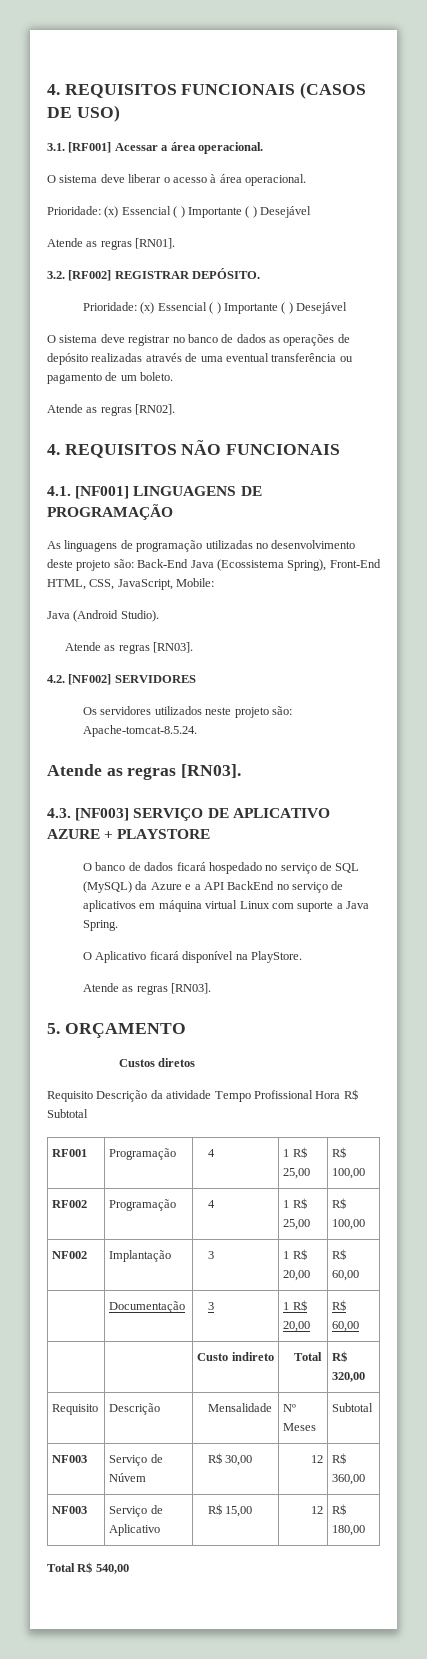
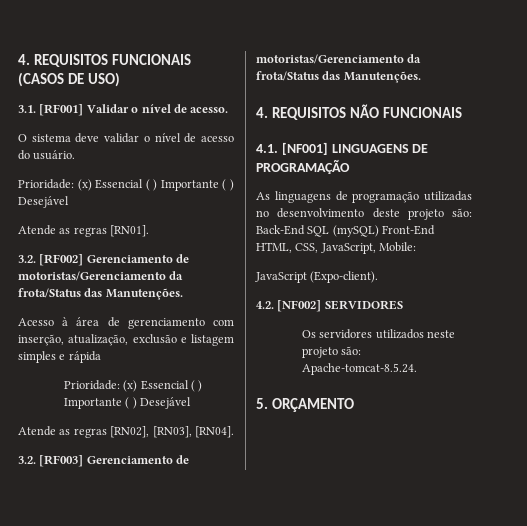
- 3.1. [RF001] Acessar a área operacional.
- O sistema deve liberar o acesso à área operacional.
+ 3.1. [RF001] Validar o nível de acesso.
+ O sistema deve validar o nível de acesso do usuário.
- 3.2. [RF002] REGISTRAR DEPÓSITO.
+ 3.2. [RF002] Gerenciamento de motoristas/Gerenciamento da frota/Status das Manutenções.
+ Acesso à área de gerenciamento com inserção, atualização, exclusão e listagem simples e rápida
  Prioridade: (x) Essencial ( ) Importante ( ) Desejável
- O sistema deve registrar no banco de dados as operações de depósito realizadas através de uma eventual transferência ou pagamento de um boleto.
- Atende as regras [RN02].
+ Atende as regras [RN02], [RN03], [RN04].
+ 3.2. [RF003] Gerenciamento de motoristas/Gerenciamento da frota/Status das Manutenções.
- As linguagens de programação utilizadas no desenvolvimento deste projeto são: Back-End Java (Ecossistema Spring), Front-End HTML, CSS, JavaScript, Mobile:
+ As linguagens de programação utilizadas no desenvolvimento deste projeto são: Back-End SQL (mySQL) Front-End HTML, CSS, JavaScript, Mobile:
- Java (Android Studio).
- Atende as regras [RN03].
+ JavaScript (Expo-client).
  Os servidores utilizados neste projeto são: Apache-tomcat-8.5.24.
- Atende as regras [RN03].
- 4.3. [NF003] SERVIÇO DE APLICATIVO AZURE + PLAYSTORE
- O banco de dados ficará hospedado no serviço de SQL (MySQL) da Azure e a API BackEnd no serviço de aplicativos em máquina virtual Linux com suporte a Java Spring.
- O Aplicativo ficará disponível na PlayStore.
- Atende as regras [RN03].
  5. ORÇAMENTO
- Custos diretos
- Requisito Descrição da atividade Tempo Profissional Hora R$ Subtotal
- RF001 | Programação | 4 | 1 R$ 25,00 | R$ 100,00
- RF002 | Programação | 4 | 1 R$ 25,00 | R$ 100,00
- NF002 | Implantação | 3 | 1 R$ 20,00 | R$ 60,00
- | Documentação | 3 | 1 R$ 20,00 | R$ 60,00
- | | Custo indireto | Total | R$ 320,00
- Requisito | Descrição | Mensalidade | Nº Meses | Subtotal
- NF003 | Serviço de Núvem | R$ 30,00 | 12 | R$ 360,00
- NF003 | Serviço de Aplicativo | R$ 15,00 | 12 | R$ 180,00
- Total R$ 540,00

